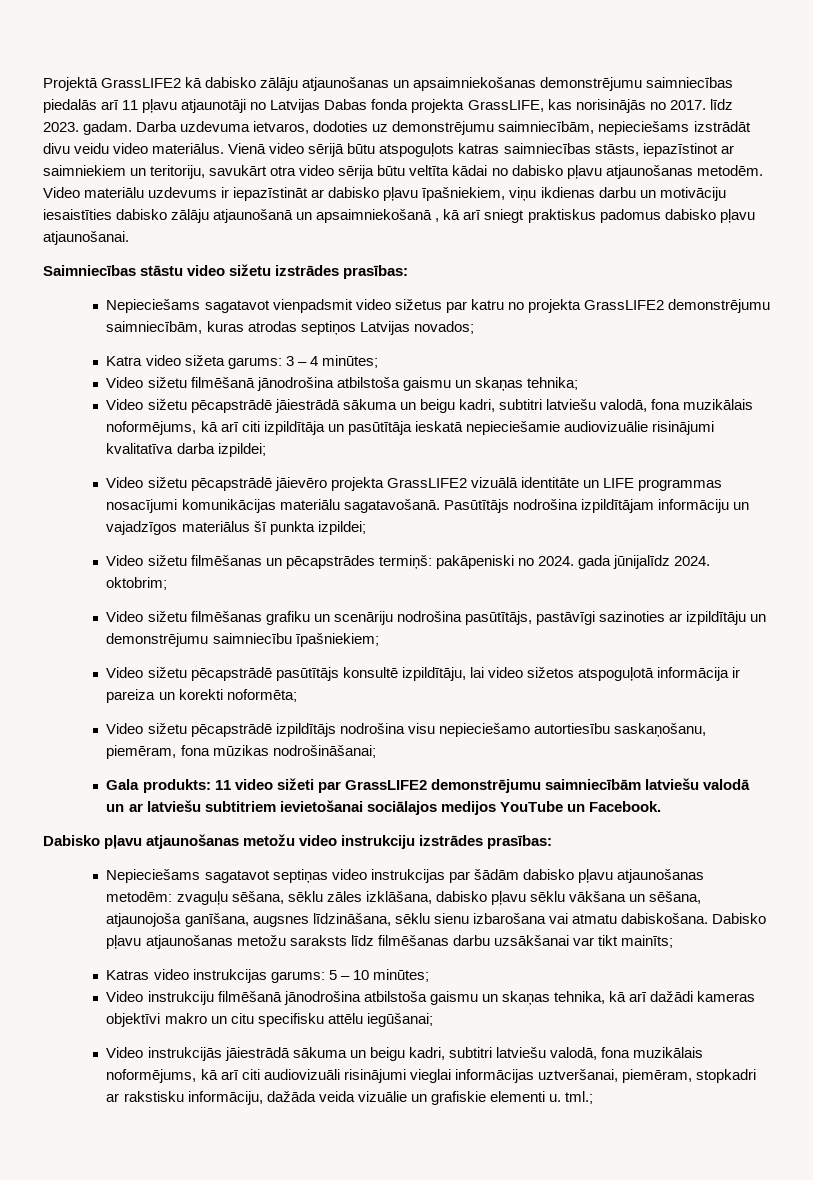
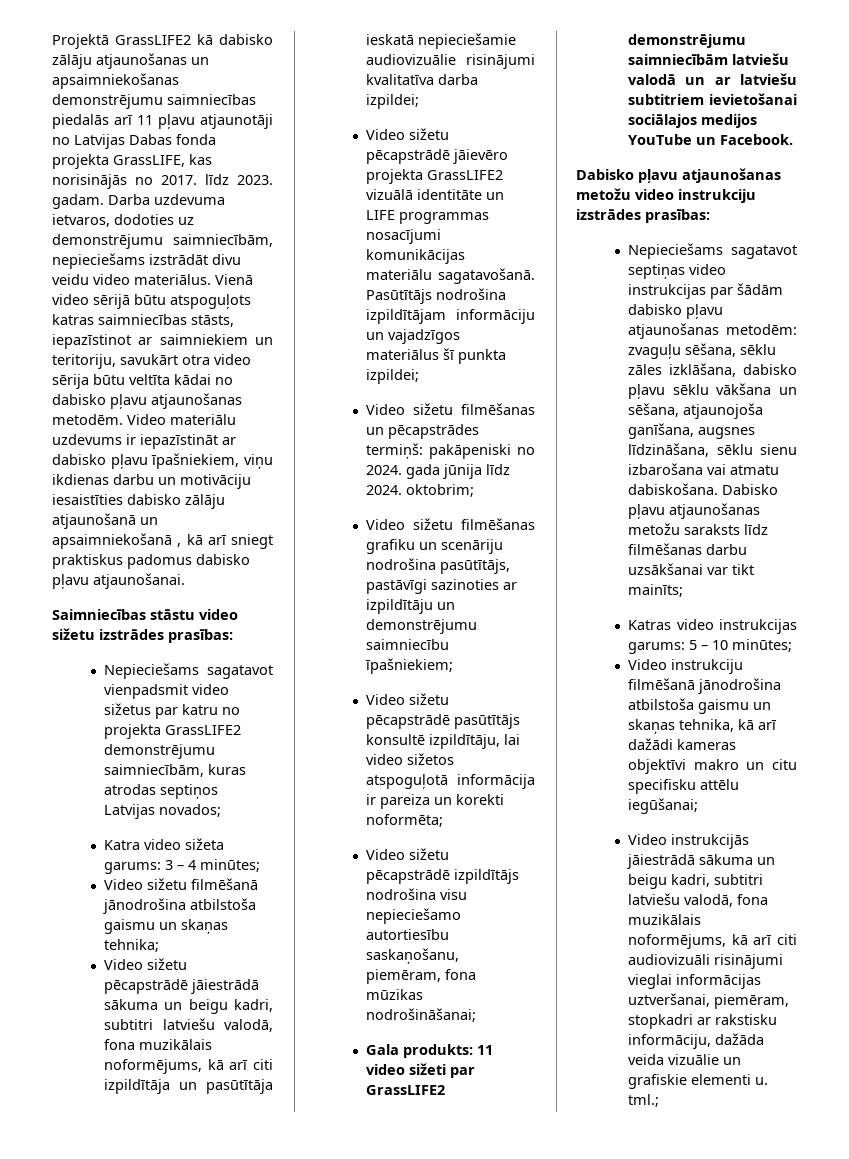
- Video sižetu filmēšanas un pēcapstrādes termiņš: pakāpeniski no 2024. gada jūnijalīdz 2024. oktobrim;
+ Video sižetu filmēšanas un pēcapstrādes termiņš: pakāpeniski no 2024. gada jūnija līdz 2024. oktobrim;

